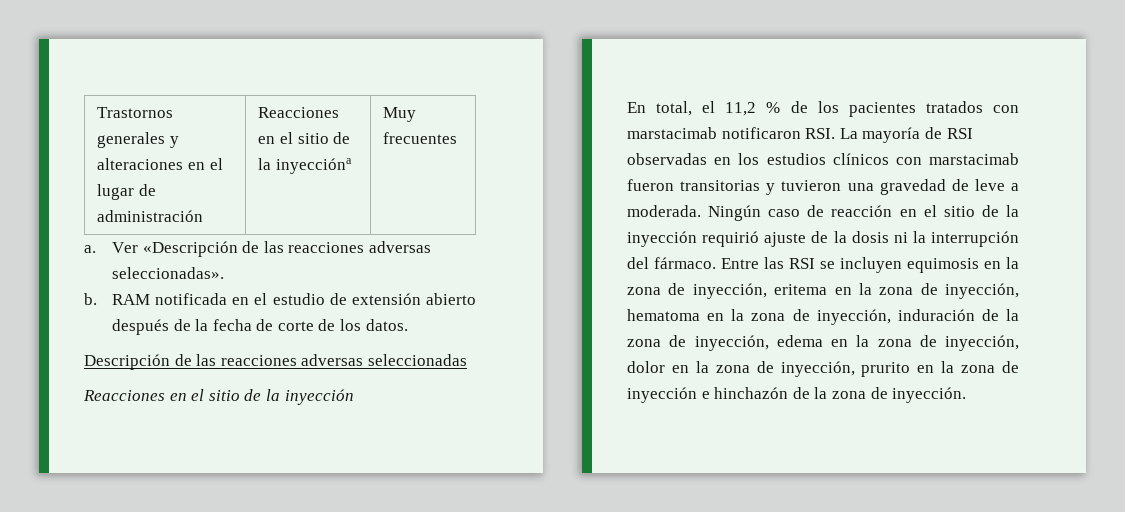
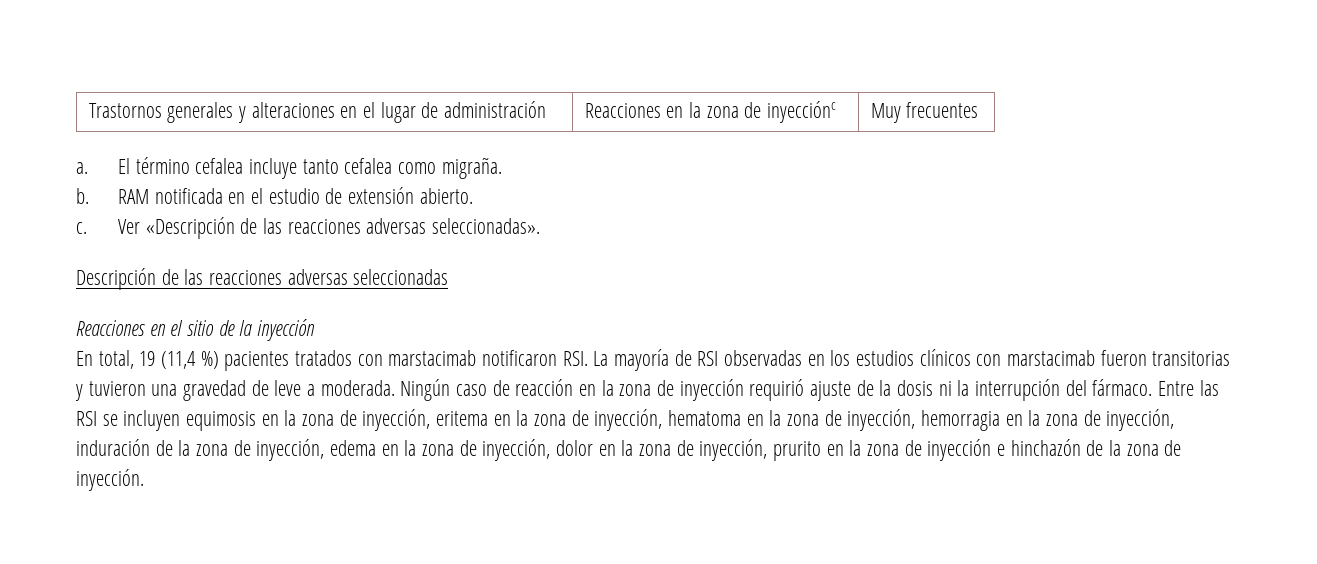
- Trastornos generales y alteraciones en el lugar de administración | Reacciones en el sitio de la inyeccióna | Muy frecuentes
- a.
+ Trastornos generales y alteraciones en el lugar de administración | Reacciones en la zona de inyecciónc | Muy frecuentes
+ a. El término cefalea incluye tanto cefalea como migraña.
+ b. RAM notificada en el estudio de extensión abierto.
+ c.
- b. RAM notificada en el estudio de extensión abierto después de la fecha de corte de los datos.
- En total, el 11,2 % de los pacientes tratados con marstacimab notificaron RSI. La mayoría de RSI observadas en los estudios clínicos con marstacimab fueron transitorias y tuvieron una gravedad de leve a moderada.
+ En total, 19 (11,4 %) pacientes tratados con marstacimab notificaron RSI. La mayoría de RSI observadas en los estudios clínicos con marstacimab fueron transitorias y tuvieron una gravedad de leve a moderada.
- Ningún caso de reacción en el sitio de la inyección requirió ajuste de la dosis ni la interrupción del fármaco.
+ Ningún caso de reacción en la zona de inyección requirió ajuste de la dosis ni la interrupción del fármaco.
- Entre las RSI se incluyen equimosis en la zona de inyección, eritema en la zona de inyección, hematoma en la zona de inyección, induración de la zona de inyección, edema en la zona de inyección, dolor en la zona de inyección, prurito en la zona de inyección e hinchazón de la zona de inyección.
+ Entre las RSI se incluyen equimosis en la zona de inyección, eritema en la zona de inyección, hematoma en la zona de inyección, hemorragia en la zona de inyección, induración de la zona de inyección, edema en la zona de inyección, dolor en la zona de inyección, prurito en la zona de inyección e hinchazón de la zona de inyección.

